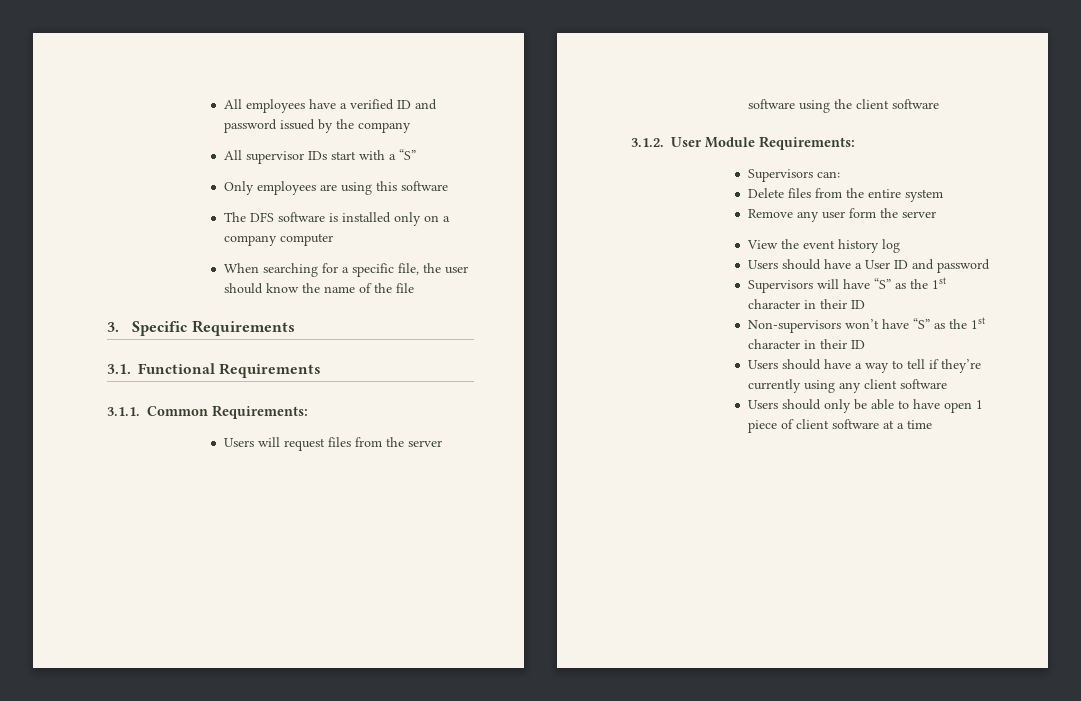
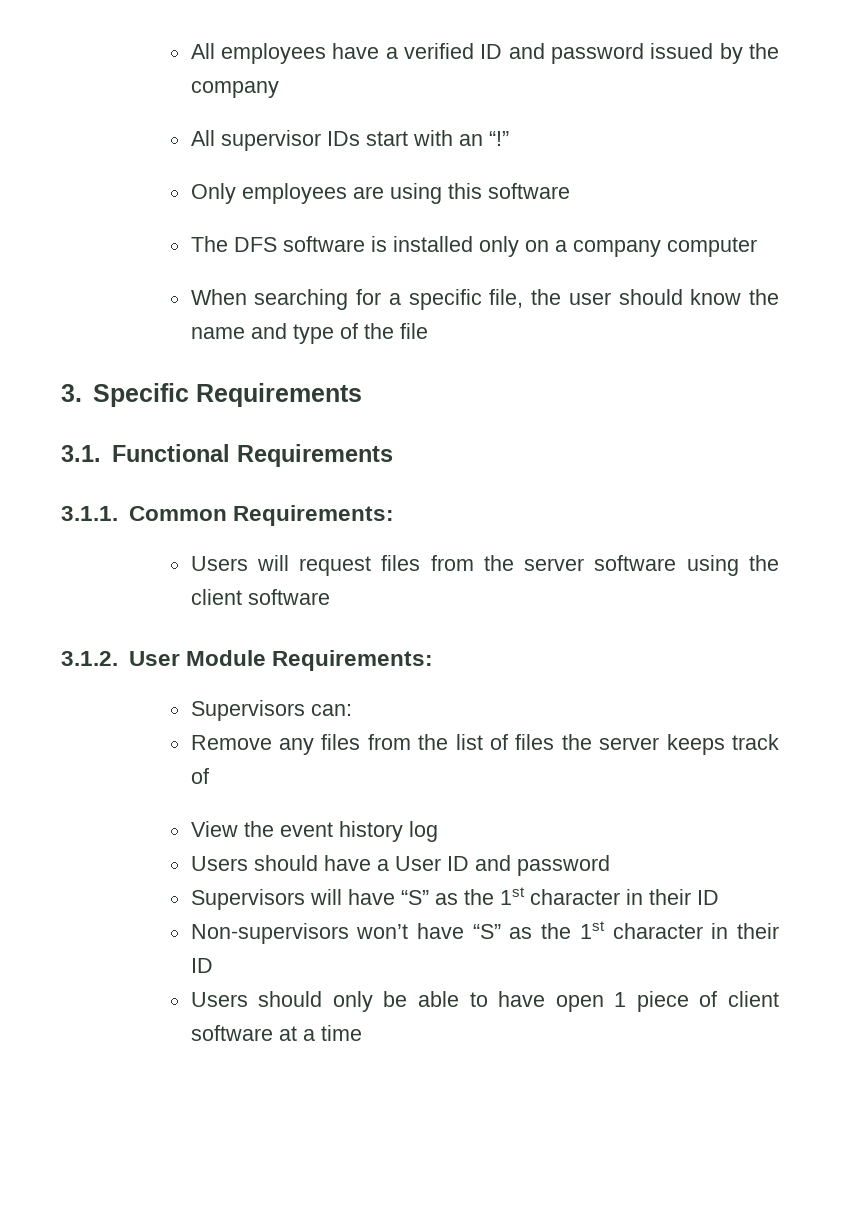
- All supervisor IDs start with a “S”
+ All supervisor IDs start with an “!”
- When searching for a specific file, the user should know the name of the file
+ When searching for a specific file, the user should know the name and type of the file
- Delete files from the entire system
- Remove any user form the server
+ Remove any files from the list of files the server keeps track of
- Users should have a way to tell if they’re currently using any client software

